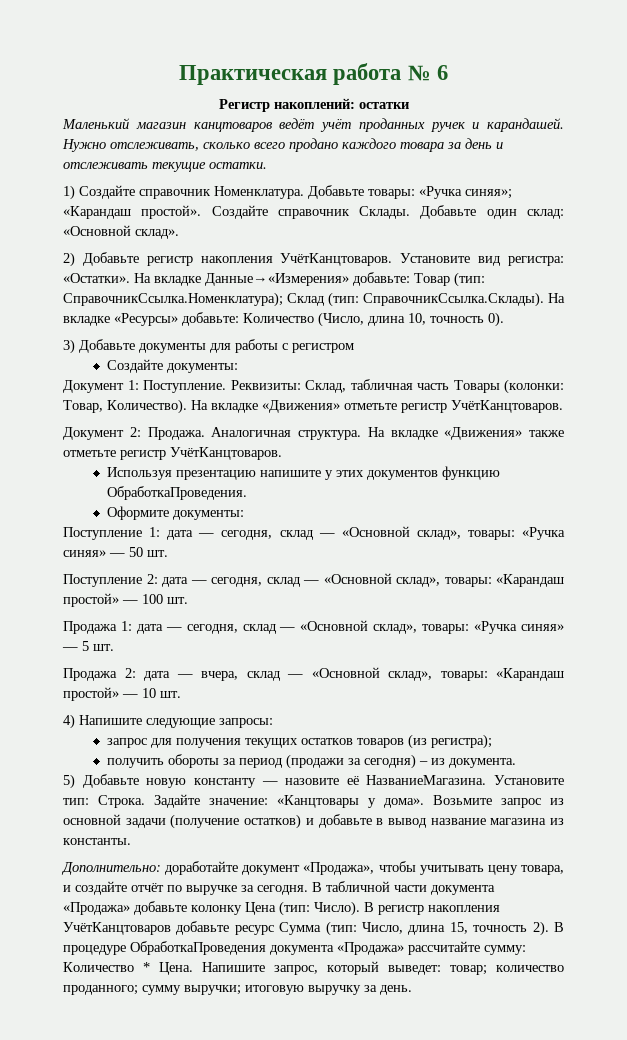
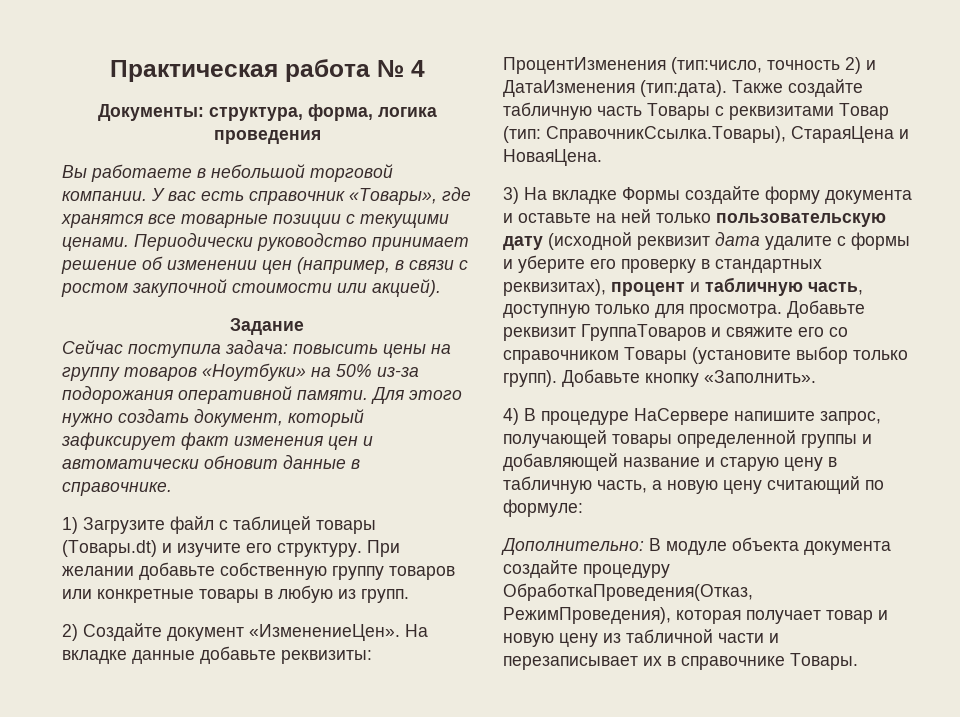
- Практическая работа № 6
- Регистр накоплений: остатки
- Маленький магазин канцтоваров ведёт учёт проданных ручек и карандашей. Нужно отслеживать, сколько всего продано каждого товара за день и отслеживать текущие остатки.
- 1) Создайте справочник Номенклатура. Добавьте товары: «Ручка синяя»; «Карандаш простой». Создайте справочник Склады. Добавьте один склад: «Основной склад».
- 2) Добавьте регистр накопления УчётКанцтоваров. Установите вид регистра: «Остатки». На вкладке Данные→«Измерения» добавьте: Товар (тип: СправочникСсылка.Номенклатура); Склад (тип: СправочникСсылка.Склады). На вкладке «Ресурсы» добавьте: Количество (Число, длина 10, точность 0).
- 3) Добавьте документы для работы с регистром
- Создайте документы:
- Документ 1: Поступление. Реквизиты: Склад, табличная часть Товары (колонки: Товар, Количество). На вкладке «Движения» отметьте регистр УчётКанцтоваров.
- Документ 2: Продажа. Аналогичная структура. На вкладке «Движения» также отметьте регистр УчётКанцтоваров.
- Используя презентацию напишите у этих документов функцию ОбработкаПроведения.
- Оформите документы:
- Поступление 1: дата — сегодня, склад — «Основной склад», товары: «Ручка синяя» — 50 шт.
- Поступление 2: дата — сегодня, склад — «Основной склад», товары: «Карандаш простой» — 100 шт.
- Продажа 1: дата — сегодня, склад — «Основной склад», товары: «Ручка синяя» — 5 шт.
- Продажа 2: дата — вчера, склад — «Основной склад», товары: «Карандаш простой» — 10 шт.
- 4) Напишите следующие запросы:
- запрос для получения текущих остатков товаров (из регистра);
- получить обороты за период (продажи за сегодня) – из документа.
- 5) Добавьте новую константу — назовите её НазваниеМагазина. Установите тип: Строка. Задайте значение: «Канцтовары у дома». Возьмите запрос из основной задачи (получение остатков) и добавьте в вывод название магазина из константы.
- Дополнительно: доработайте документ «Продажа», чтобы учитывать цену товара, и создайте отчёт по выручке за сегодня. В табличной части документа «Продажа» добавьте колонку Цена (тип: Число). В регистр накопления УчётКанцтоваров добавьте ресурс Сумма (тип: Число, длина 15, точность 2). В процедуре ОбработкаПроведения документа «Продажа» рассчитайте сумму: Количество * Цена. Напишите запрос, который выведет: товар; количество проданного; сумму выручки; итоговую выручку за день.
+ Практическая работа № 4
+ Документы: структура, форма, логика проведения
+ Вы работаете в небольшой торговой компании. У вас есть справочник «Товары», где хранятся все товарные позиции с текущими ценами. Периодически руководство принимает решение об изменении цен (например, в связи с ростом закупочной стоимости или акцией).
+ Задание
+ Сейчас поступила задача: повысить цены на группу товаров «Ноутбуки» на 50% из-за подорожания оперативной памяти. Для этого нужно создать документ, который зафиксирует факт изменения цен и автоматически обновит данные в справочнике.
+ 1) Загрузите файл с таблицей товары (Товары.dt) и изучите его структуру. При желании добавьте собственную группу товаров или конкретные товары в любую из групп.
+ 2) Создайте документ «ИзменениеЦен». На вкладке данные добавьте реквизиты: ПроцентИзменения (тип:число, точность 2) и ДатаИзменения (тип:дата). Также создайте табличную часть Товары с реквизитами Товар (тип: СправочникСсылка.Товары), СтараяЦена и НоваяЦена.
+ 3) На вкладке Формы создайте форму документа и оставьте на ней только пользовательскую дату (исходной реквизит дата удалите с формы и уберите его проверку в стандартных реквизитах), процент и табличную часть, доступную только для просмотра. Добавьте реквизит ГруппаТоваров и свяжите его со справочником Товары (установите выбор только групп). Добавьте кнопку «Заполнить».
+ 4) В процедуре НаСервере напишите запрос, получающей товары определенной группы и добавляющей название и старую цену в табличную часть, а новую цену считающий по формуле:
+ Дополнительно: В модуле объекта документа создайте процедуру ОбработкаПроведения(Отказ, РежимПроведения), которая получает товар и новую цену из табличной части и перезаписывает их в справочнике Товары.

